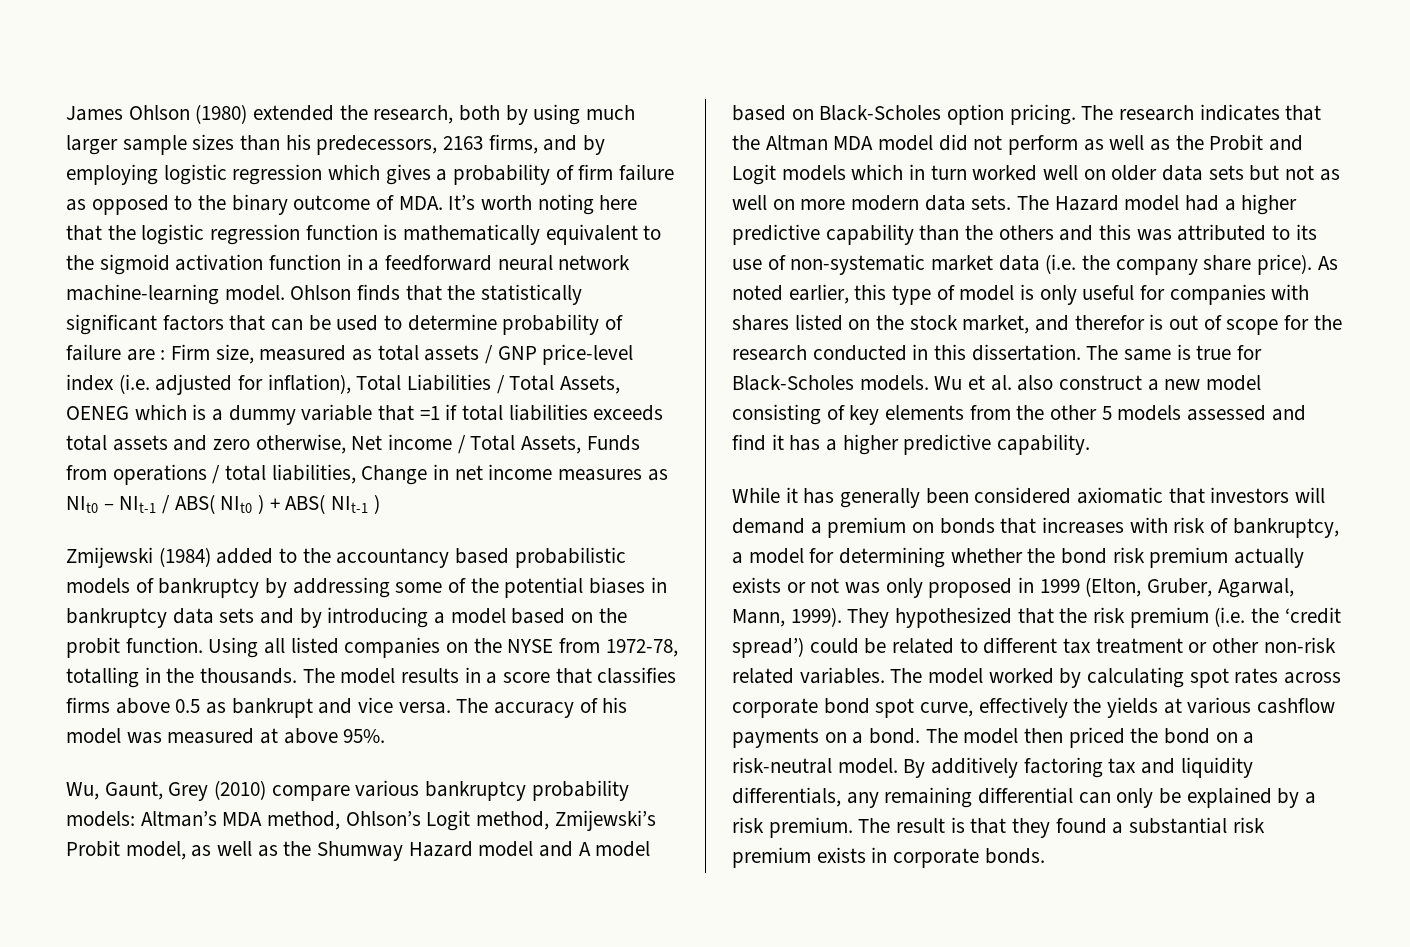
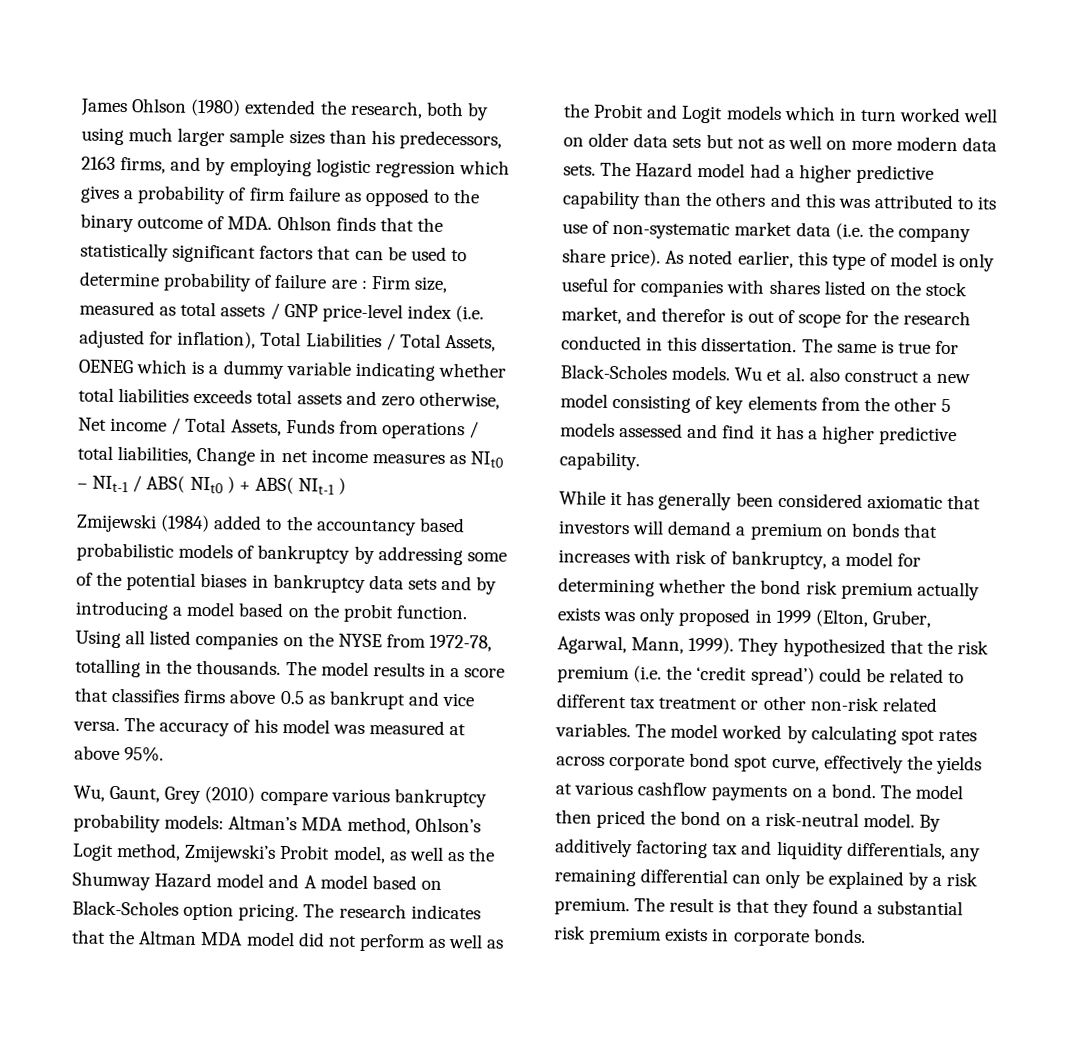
- James Ohlson (1980) extended the research, both by using much larger sample sizes than his predecessors, 2163 firms, and by employing logistic regression which gives a probability of firm failure as opposed to the binary outcome of MDA. It’s worth noting here that the logistic regression function is mathematically equivalent to the sigmoid activation function in a feedforward neural network machine-learning model. Ohlson finds that the statistically significant factors that can be used to determine probability of failure are :
+ James Ohlson (1980) extended the research, both by using much larger sample sizes than his predecessors, 2163 firms, and by employing logistic regression which gives a probability of firm failure as opposed to the binary outcome of MDA. Ohlson finds that the statistically significant factors that can be used to determine probability of failure are :
- Firm size, measured as total assets / GNP price-level index (i.e. adjusted for inflation), Total Liabilities / Total Assets, OENEG which is a dummy variable that =1 if total liabilities exceeds total assets and zero otherwise, Net income / Total Assets, Funds from operations / total liabilities, Change in net income measures as NIt0 – NIt-1 / ABS( NIt0 ) + ABS( NIt-1 )
+ Firm size, measured as total assets / GNP price-level index (i.e. adjusted for inflation), Total Liabilities / Total Assets, OENEG which is a dummy variable indicating whether total liabilities exceeds total assets and zero otherwise, Net income / Total Assets, Funds from operations / total liabilities, Change in net income measures as NIt0 – NIt-1 / ABS( NIt0 ) + ABS( NIt-1 )
- While it has generally been considered axiomatic that investors will demand a premium on bonds that increases with risk of bankruptcy, a model for determining whether the bond risk premium actually exists or not was only proposed in 1999 (Elton, Gruber, Agarwal, Mann, 1999).
+ While it has generally been considered axiomatic that investors will demand a premium on bonds that increases with risk of bankruptcy, a model for determining whether the bond risk premium actually exists was only proposed in 1999 (Elton, Gruber, Agarwal, Mann, 1999).

